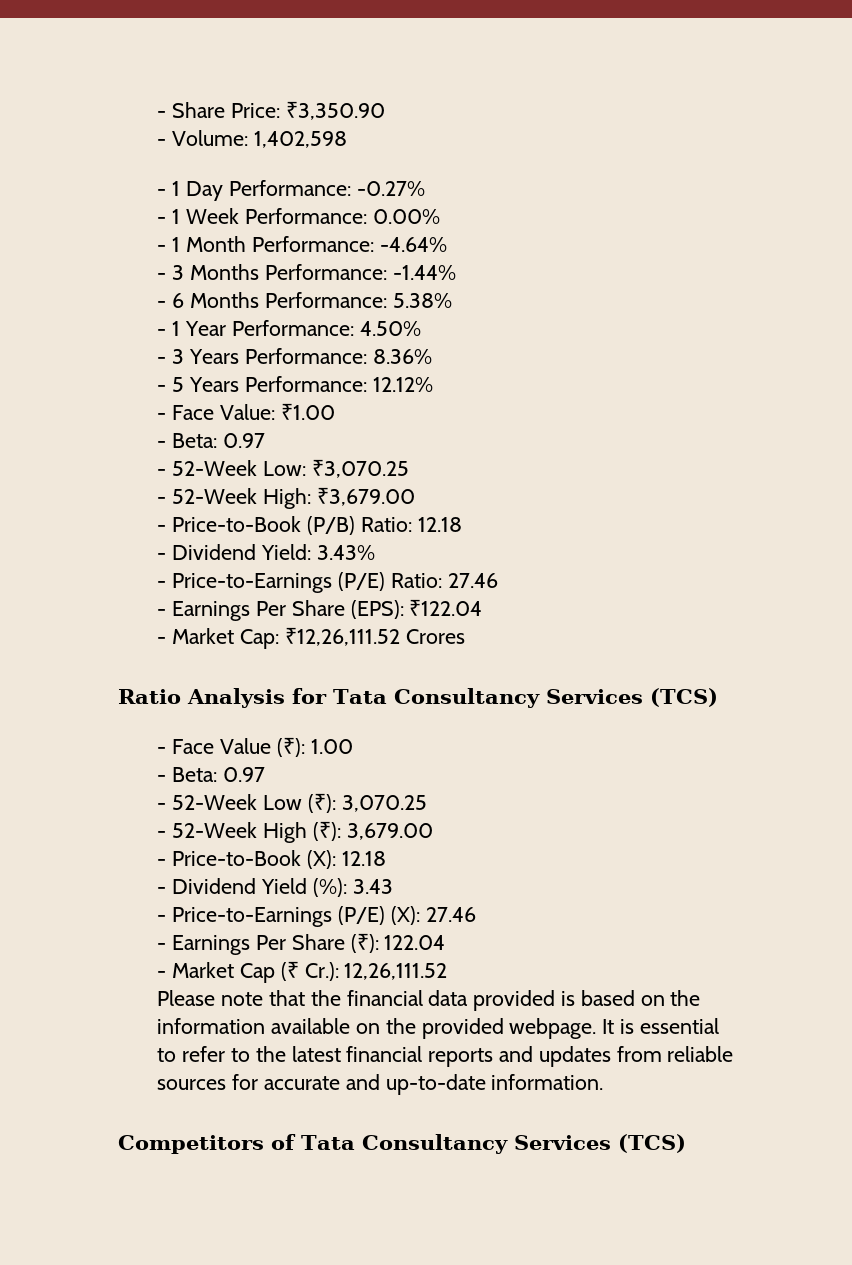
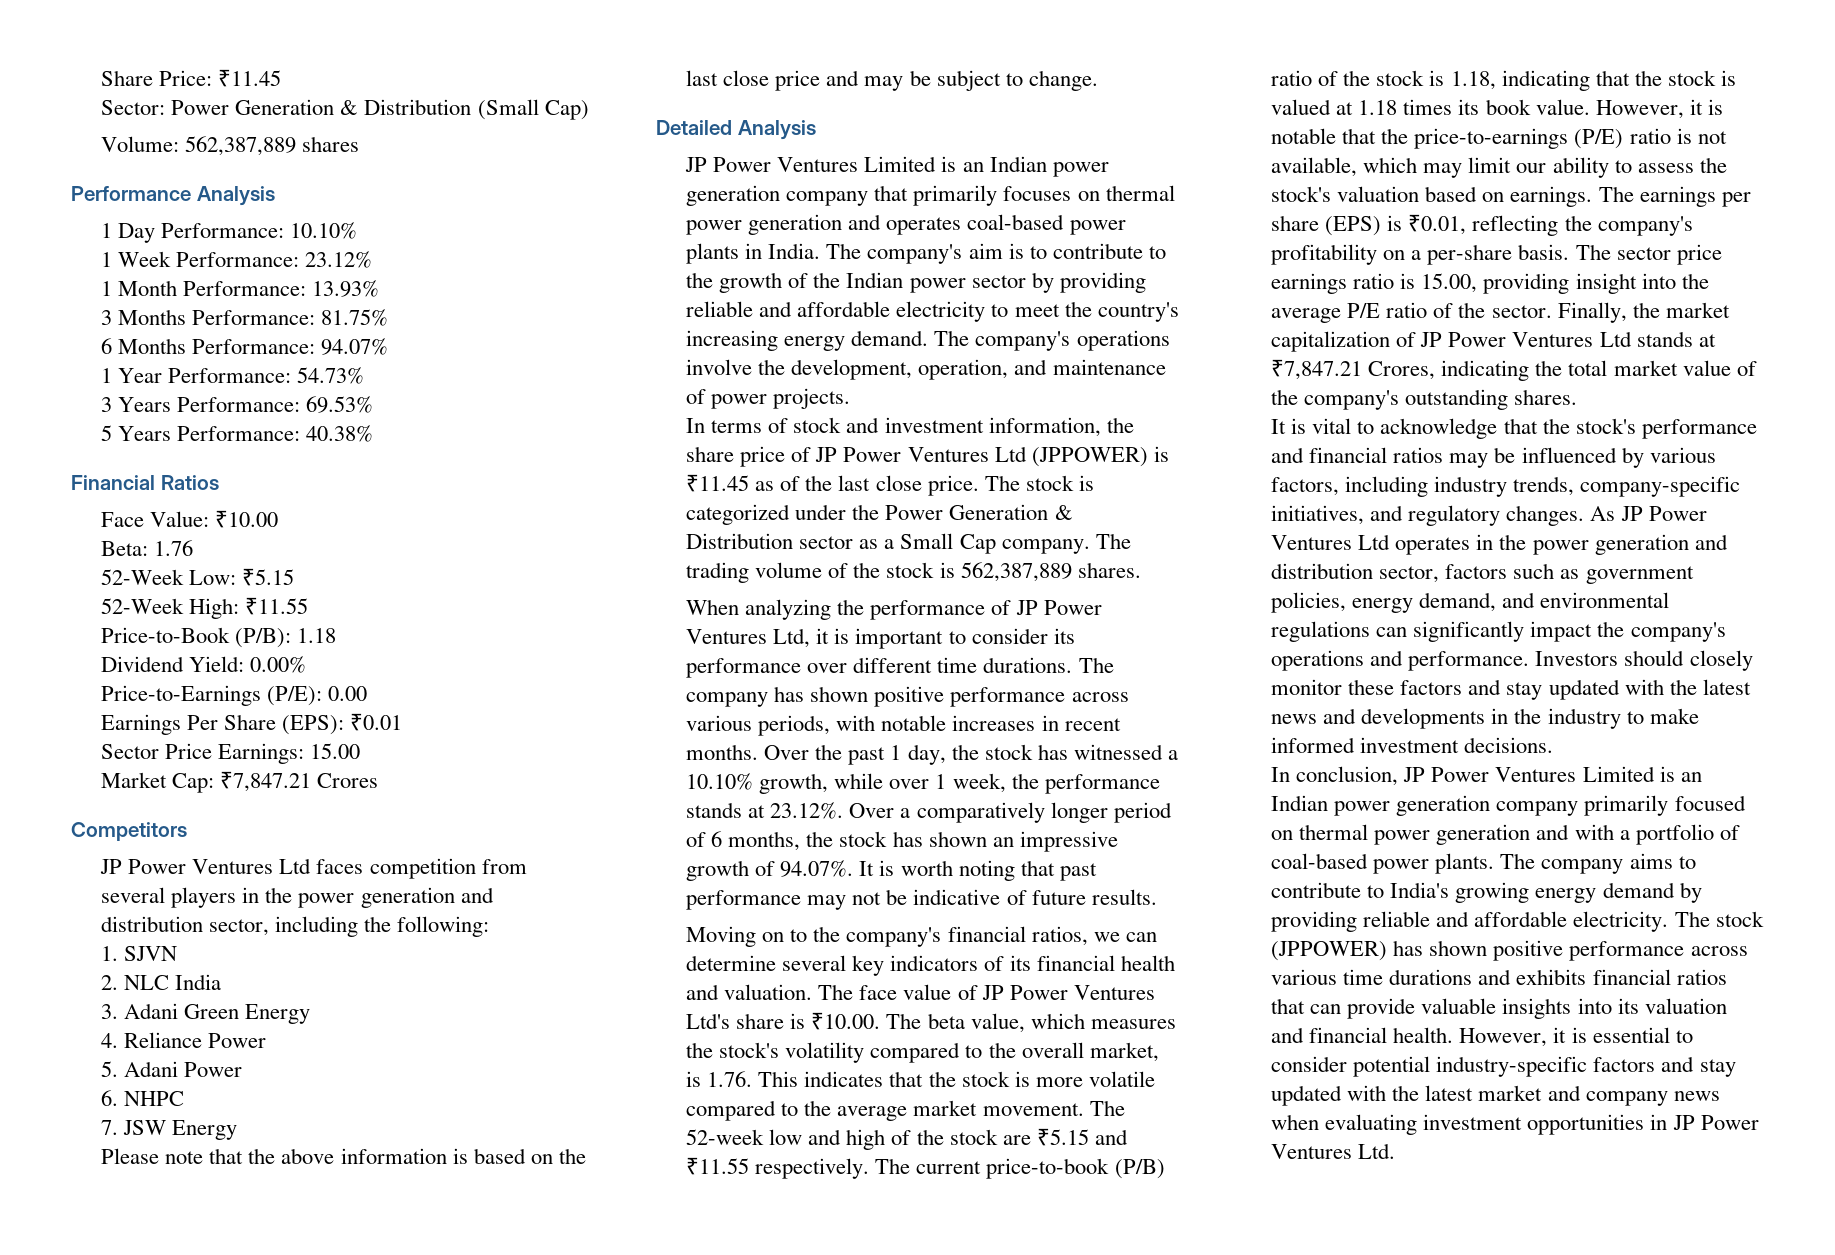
- - Share Price: ₹3,350.90
- - Volume: 1,402,598
- - 1 Day Performance: -0.27%
- - 1 Week Performance: 0.00%
- - 1 Month Performance: -4.64%
- - 3 Months Performance: -1.44%
- - 6 Months Performance: 5.38%
- - 1 Year Performance: 4.50%
- - 3 Years Performance: 8.36%
- - 5 Years Performance: 12.12%
- - Face Value: ₹1.00
- - Beta: 0.97
- - 52-Week Low: ₹3,070.25
- - 52-Week High: ₹3,679.00
- - Price-to-Book (P/B) Ratio: 12.18
- - Dividend Yield: 3.43%
- - Price-to-Earnings (P/E) Ratio: 27.46
- - Earnings Per Share (EPS): ₹122.04
- - Market Cap: ₹12,26,111.52 Crores
+ Share Price: ₹11.45
+ Sector: Power Generation & Distribution (Small Cap)
+ Volume: 562,387,889 shares
+ Performance Analysis
+ 1 Day Performance: 10.10%
+ 1 Week Performance: 23.12%
+ 1 Month Performance: 13.93%
+ 3 Months Performance: 81.75%
+ 6 Months Performance: 94.07%
+ 1 Year Performance: 54.73%
+ 3 Years Performance: 69.53%
+ 5 Years Performance: 40.38%
+ Financial Ratios
+ Face Value: ₹10.00
+ Beta: 1.76
+ 52-Week Low: ₹5.15
+ 52-Week High: ₹11.55
+ Price-to-Book (P/B): 1.18
+ Dividend Yield: 0.00%
+ Price-to-Earnings (P/E): 0.00
+ Earnings Per Share (EPS): ₹0.01
+ Sector Price Earnings: 15.00
+ Market Cap: ₹7,847.21 Crores
- Ratio Analysis for Tata Consultancy Services (TCS)
- - Face Value (₹): 1.00
- - Beta: 0.97
- - 52-Week Low (₹): 3,070.25
- - 52-Week High (₹): 3,679.00
- - Price-to-Book (X): 12.18
- - Dividend Yield (%): 3.43
- - Price-to-Earnings (P/E) (X): 27.46
- - Earnings Per Share (₹): 122.04
- - Market Cap (₹ Cr.): 12,26,111.52
+ Competitors
+ JP Power Ventures Ltd faces competition from several players in the power generation and distribution sector, including the following:
+ 1. SJVN
+ 2. NLC India
+ 3. Adani Green Energy
+ 4. Reliance Power
+ 5. Adani Power
+ 6. NHPC
+ 7. JSW Energy
- Please note that the financial data provided is based on the information available on the provided webpage. It is essential to refer to the latest financial reports and updates from reliable sources for accurate and up-to-date information.
- Competitors of Tata Consultancy Services (TCS)
+ Please note that the above information is based on the last close price and may be subject to change.
+ Detailed Analysis
+ JP Power Ventures Limited is an Indian power generation company that primarily focuses on thermal power generation and operates coal-based power plants in India. The company's aim is to contribute to the growth of the Indian power sector by providing reliable and affordable electricity to meet the country's increasing energy demand. The company's operations involve the development, operation, and maintenance of power projects.
+ In terms of stock and investment information, the share price of JP Power Ventures Ltd (JPPOWER) is ₹11.45 as of the last close price. The stock is categorized under the Power Generation & Distribution sector as a Small Cap company. The trading volume of the stock is 562,387,889 shares.
+ When analyzing the performance of JP Power Ventures Ltd, it is important to consider its performance over different time durations. The company has shown positive performance across various periods, with notable increases in recent months. Over the past 1 day, the stock has witnessed a 10.10% growth, while over 1 week, the performance stands at 23.12%. Over a comparatively longer period of 6 months, the stock has shown an impressive growth of 94.07%. It is worth noting that past performance may not be indicative of future results.
+ Moving on to the company's financial ratios, we can determine several key indicators of its financial health and valuation. The face value of JP Power Ventures Ltd's share is ₹10.00. The beta value, which measures the stock's volatility compared to the overall market, is 1.76. This indicates that the stock is more volatile compared to the average market movement. The 52-week low and high of the stock are ₹5.15 and ₹11.55 respectively. The current price-to-book (P/B) ratio of the stock is 1.18, indicating that the stock is valued at 1.18 times its book value. However, it is notable that the price-to-earnings (P/E) ratio is not available, which may limit our ability to assess the stock's valuation based on earnings. The earnings per share (EPS) is ₹0.01, reflecting the company's profitability on a per-share basis. The sector price earnings ratio is 15.00, providing insight into the average P/E ratio of the sector. Finally, the market capitalization of JP Power Ventures Ltd stands at ₹7,847.21 Crores, indicating the total market value of the company's outstanding shares.
+ It is vital to acknowledge that the stock's performance and financial ratios may be influenced by various factors, including industry trends, company-specific initiatives, and regulatory changes. As JP Power Ventures Ltd operates in the power generation and distribution sector, factors such as government policies, energy demand, and environmental regulations can significantly impact the company's operations and performance. Investors should closely monitor these factors and stay updated with the latest news and developments in the industry to make informed investment decisions.
+ In conclusion, JP Power Ventures Limited is an Indian power generation company primarily focused on thermal power generation and with a portfolio of coal-based power plants. The company aims to contribute to India's growing energy demand by providing reliable and affordable electricity. The stock (JPPOWER) has shown positive performance across various time durations and exhibits financial ratios that can provide valuable insights into its valuation and financial health. However, it is essential to consider potential industry-specific factors and stay updated with the latest market and company news when evaluating investment opportunities in JP Power Ventures Ltd.

